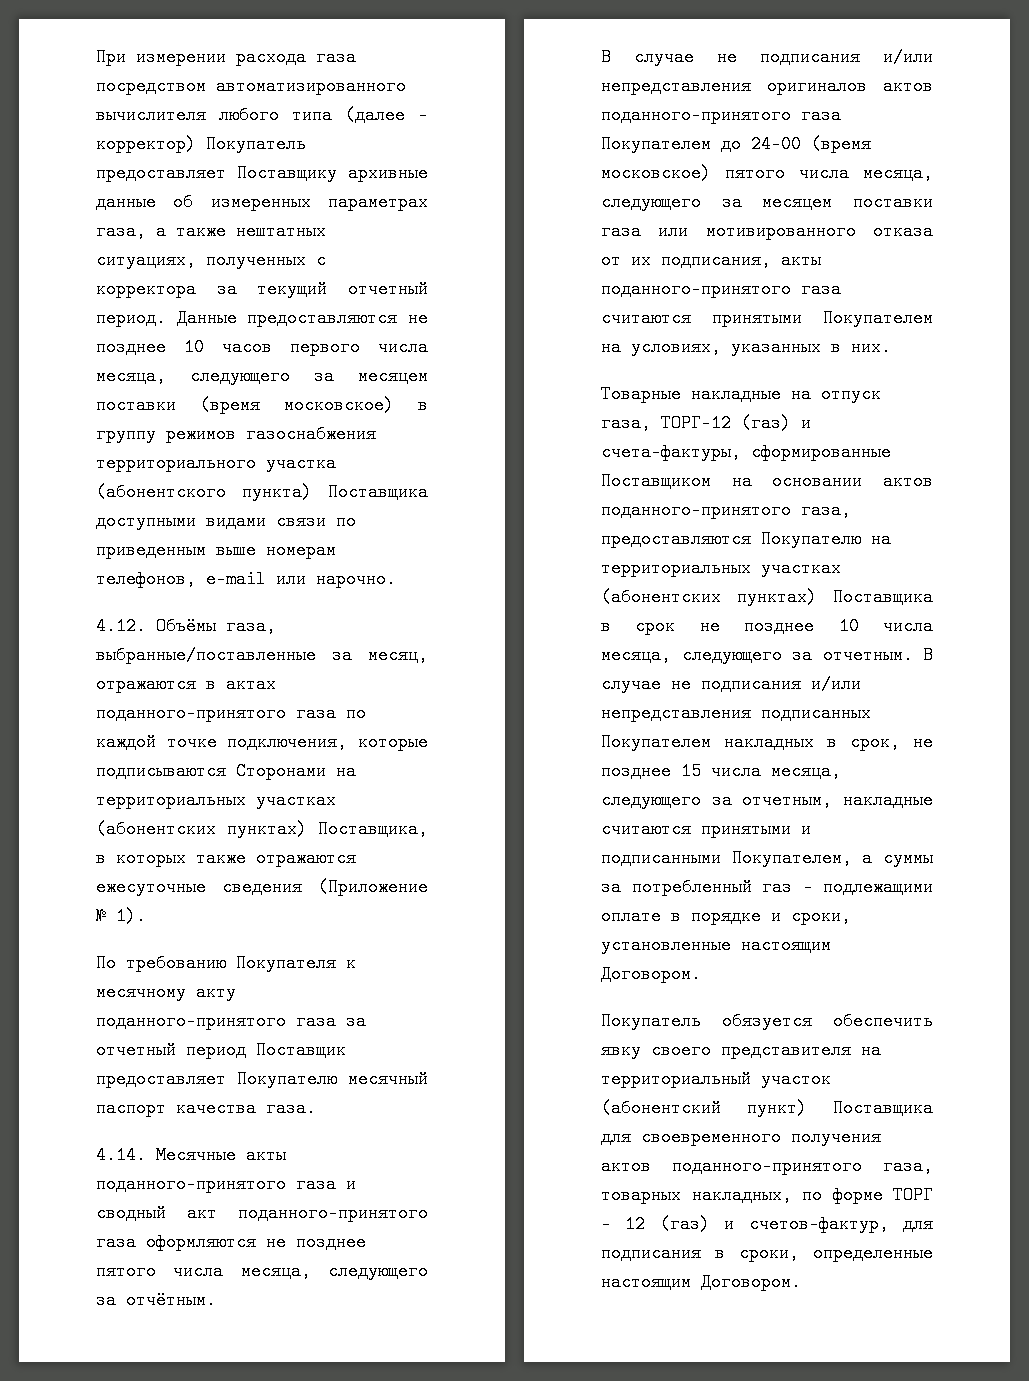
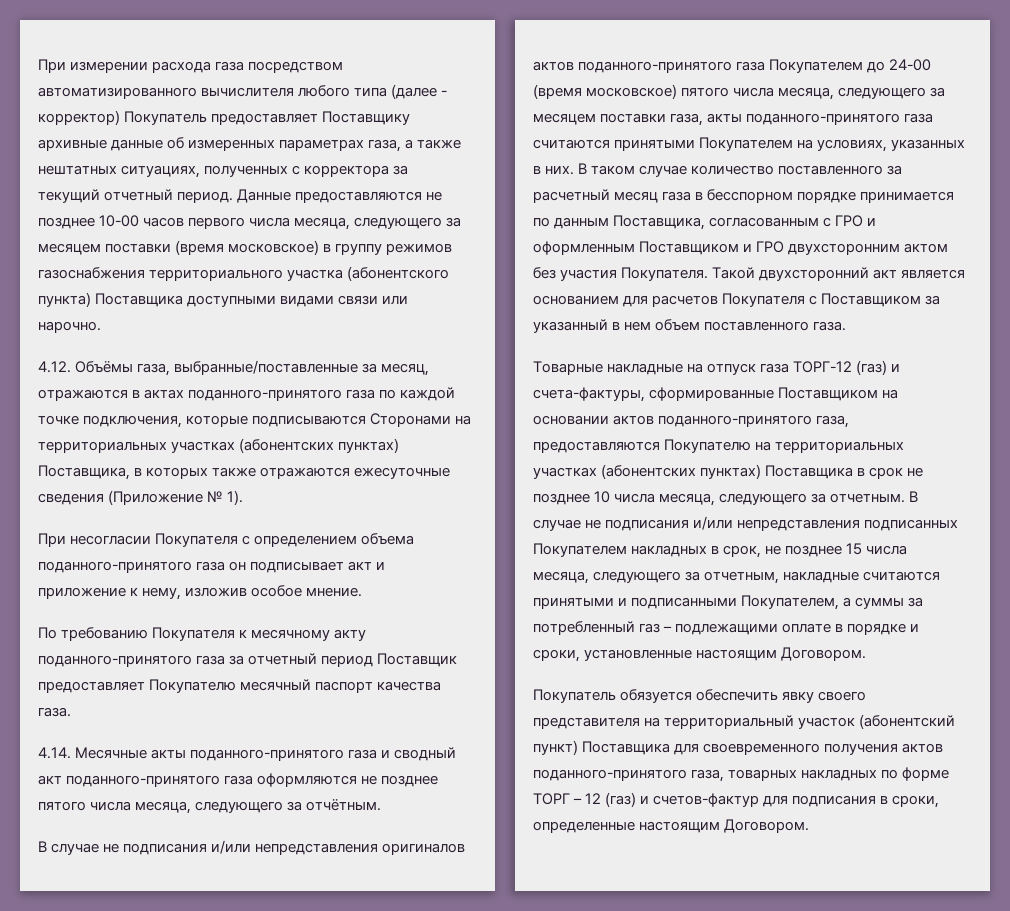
- Данные предоставляются не позднее 10 часов первого числа месяца, следующего за месяцем поставки (время московское) в группу режимов газоснабжения территориального участка (абонентского пункта) Поставщика доступными видами связи по приведенным выше номерам телефонов, e-mail или нарочно.
+ Данные предоставляются не позднее 10-00 часов первого числа месяца, следующего за месяцем поставки (время московское) в группу режимов газоснабжения территориального участка (абонентского пункта) Поставщика доступными видами связи или нарочно.
+ При несогласии Покупателя с определением объема поданного-принятого газа он подписывает акт и приложение к нему, изложив особое мнение.
- В случае не подписания и/или непредставления оригиналов актов поданного-принятого газа Покупателем до 24-00 (время московское) пятого числа месяца, следующего за месяцем поставки газа или мотивированного отказа от их подписания, акты поданного-принятого газа считаются принятыми Покупателем на условиях, указанных в них.
+ В случае не подписания и/или непредставления оригиналов актов поданного-принятого газа Покупателем до 24-00 (время московское) пятого числа месяца, следующего за месяцем поставки газа, акты поданного-принятого газа считаются принятыми Покупателем на условиях, указанных в них. В таком случае количество поставленного за расчетный месяц газа в бесспорном порядке принимается по данным Поставщика, согласованным с ГРО и оформленным Поставщиком и ГРО двухсторонним актом без участия Покупателя. Такой двухсторонний акт является основанием для расчетов Покупателя с Поставщиком за указанный в нем объем поставленного газа.
- Товарные накладные на отпуск газа, ТОРГ-12 (газ) и счета-фактуры, сформированные Поставщиком на основании актов поданного-принятого газа, предоставляются Покупателю на территориальных участках (абонентских пунктах) Поставщика в срок не позднее 10 числа месяца, следующего за отчетным.
+ Товарные накладные на отпуск газа ТОРГ-12 (газ) и счета-фактуры, сформированные Поставщиком на основании актов поданного-принятого газа, предоставляются Покупателю на территориальных участках (абонентских пунктах) Поставщика в срок не позднее 10 числа месяца, следующего за отчетным.
- Покупатель обязуется обеспечить явку своего представителя на территориальный участок (абонентский пункт) Поставщика для своевременного получения актов поданного-принятого газа, товарных накладных, по форме ТОРГ – 12 (газ) и счетов-фактур, для подписания в сроки, определенные настоящим Договором.
+ Покупатель обязуется обеспечить явку своего представителя на территориальный участок (абонентский пункт) Поставщика для своевременного получения актов поданного-принятого газа, товарных накладных по форме ТОРГ – 12 (газ) и счетов-фактур для подписания в сроки, определенные настоящим Договором.

